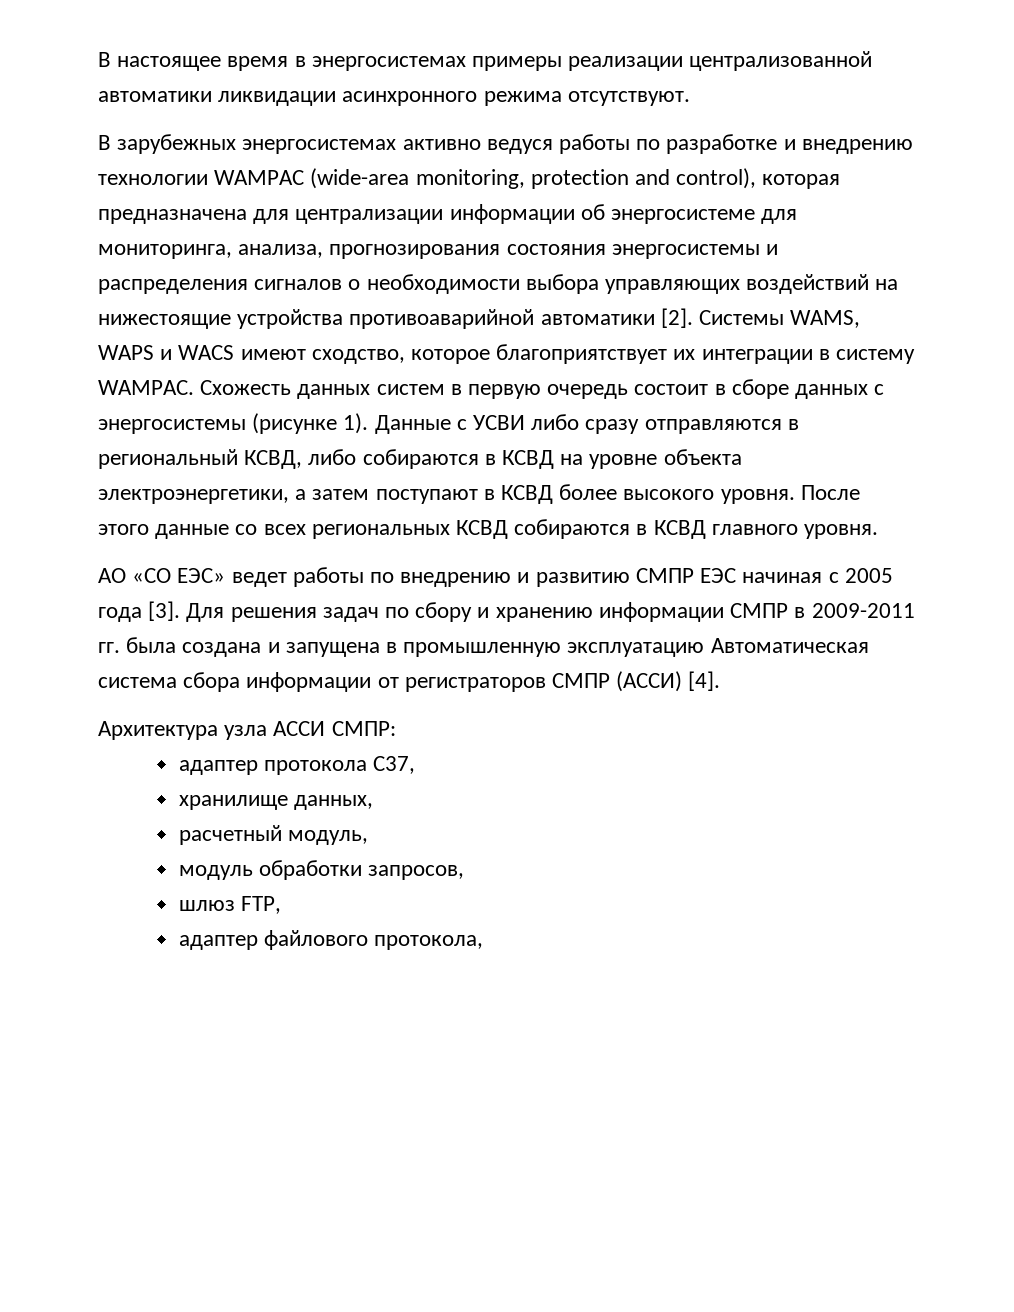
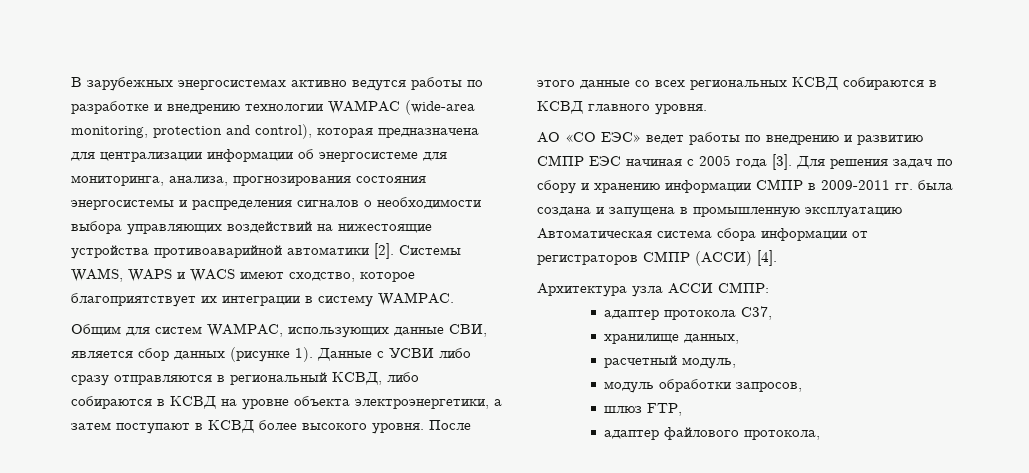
- В настоящее время в энергосистемах примеры реализации централизованной автоматики ликвидации асинхронного режима отсутствуют.
- В зарубежных энергосистемах активно ведуся работы по разработке и внедрению технологии WAMPAC (wide-area monitoring, protection and control), которая предназначена для централизации информации об энергосистеме для мониторинга, анализа, прогнозирования состояния энергосистемы и распределения сигналов о необходимости выбора управляющих воздействий на нижестоящие устройства противоаварийной автоматики [2].
+ В зарубежных энергосистемах активно ведутся работы по разработке и внедрению технологии WAMPAC (wide-area monitoring, protection and control), которая предназначена для централизации информации об энергосистеме для мониторинга, анализа, прогнозирования состояния энергосистемы и распределения сигналов о необходимости выбора управляющих воздействий на нижестоящие устройства противоаварийной автоматики [2].
- Системы WAMS, WAPS и WACS имеют сходство, которое благоприятствует их интеграции в систему WAMPAC. Схожесть данных систем в первую очередь состоит в сборе данных с энергосистемы (рисунке 1).
+ Системы WAMS, WAPS и WACS имеют сходство, которое благоприятствует их интеграции в систему WAMPAC.
+ Общим для систем WAMPAC, использующих данные СВИ, является сбор данных (рисунке 1).

